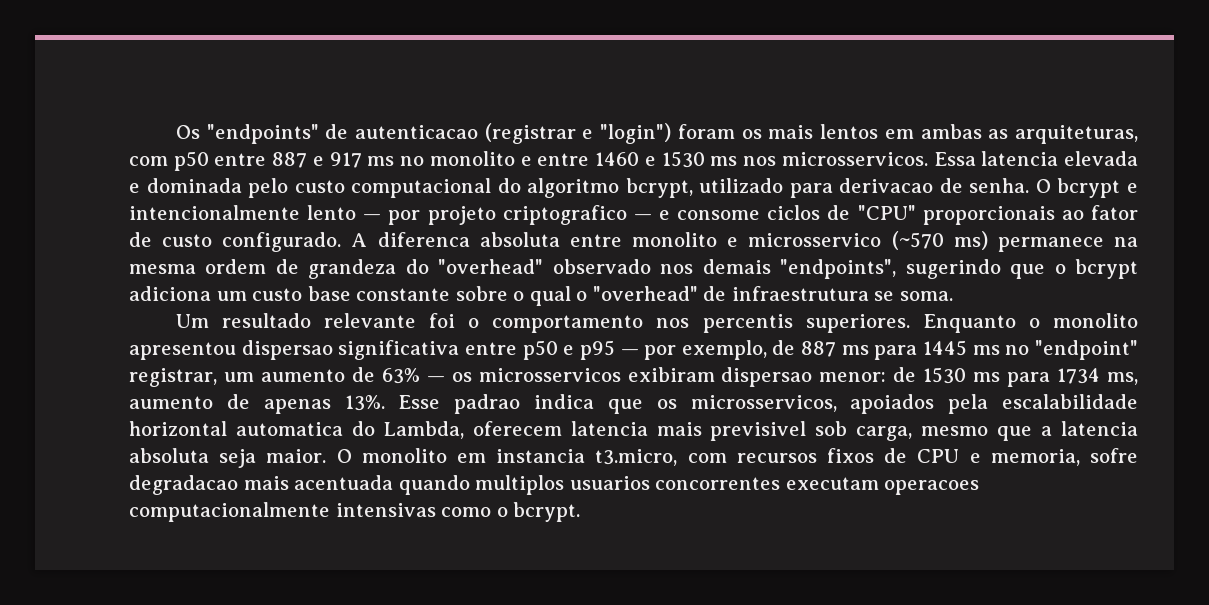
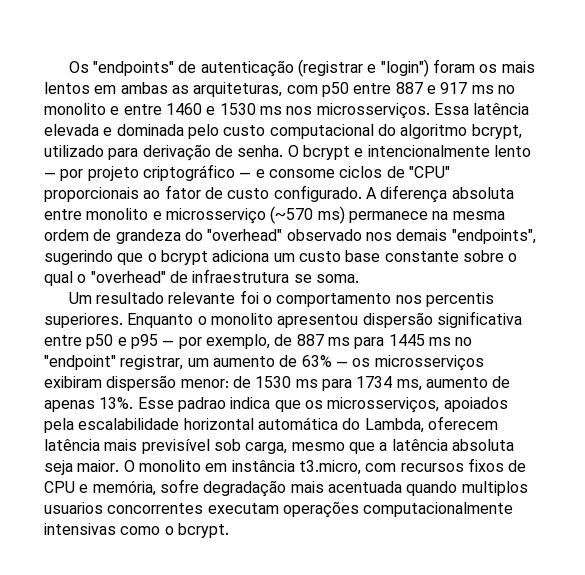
- Os "endpoints" de autenticacao (registrar e "login") foram os mais lentos em ambas as arquiteturas, com p50 entre 887 e 917 ms no monolito e entre 1460 e 1530 ms nos microsservicos. Essa latencia elevada e dominada pelo custo computacional do algoritmo bcrypt, utilizado para derivacao de senha.
+ Os "endpoints" de autenticação (registrar e "login") foram os mais lentos em ambas as arquiteturas, com p50 entre 887 e 917 ms no monolito e entre 1460 e 1530 ms nos microsserviços. Essa latência elevada e dominada pelo custo computacional do algoritmo bcrypt, utilizado para derivação de senha.
- O bcrypt e intencionalmente lento — por projeto criptografico — e consome ciclos de "CPU" proporcionais ao fator de custo configurado.
+ O bcrypt e intencionalmente lento — por projeto criptográfico — e consome ciclos de "CPU" proporcionais ao fator de custo configurado.
- A diferenca absoluta entre monolito e microsservico (~570 ms) permanece na mesma ordem de grandeza do "overhead" observado nos demais "endpoints", sugerindo que o bcrypt adiciona um custo base constante sobre o qual o "overhead" de infraestrutura se soma.
+ A diferença absoluta entre monolito e microsserviço (~570 ms) permanece na mesma ordem de grandeza do "overhead" observado nos demais "endpoints", sugerindo que o bcrypt adiciona um custo base constante sobre o qual o "overhead" de infraestrutura se soma.
- Enquanto o monolito apresentou dispersao significativa entre p50 e p95 — por exemplo, de 887 ms para 1445 ms no "endpoint" registrar, um aumento de 63% — os microsservicos exibiram dispersao menor: de 1530 ms para 1734 ms, aumento de apenas 13%.
+ Enquanto o monolito apresentou dispersão significativa entre p50 e p95 — por exemplo, de 887 ms para 1445 ms no "endpoint" registrar, um aumento de 63% — os microsserviços exibiram dispersão menor: de 1530 ms para 1734 ms, aumento de apenas 13%.
- Esse padrao indica que os microsservicos, apoiados pela escalabilidade horizontal automatica do Lambda, oferecem latencia mais previsivel sob carga, mesmo que a latencia absoluta seja maior.
+ Esse padrao indica que os microsserviços, apoiados pela escalabilidade horizontal automática do Lambda, oferecem latência mais previsível sob carga, mesmo que a latência absoluta seja maior.
- O monolito em instancia t3.micro, com recursos fixos de CPU e memoria, sofre degradacao mais acentuada quando multiplos usuarios concorrentes executam operacoes computacionalmente intensivas como o bcrypt.
+ O monolito em instância t3.micro, com recursos fixos de CPU e memória, sofre degradação mais acentuada quando multiplos usuarios concorrentes executam operações computacionalmente intensivas como o bcrypt.

